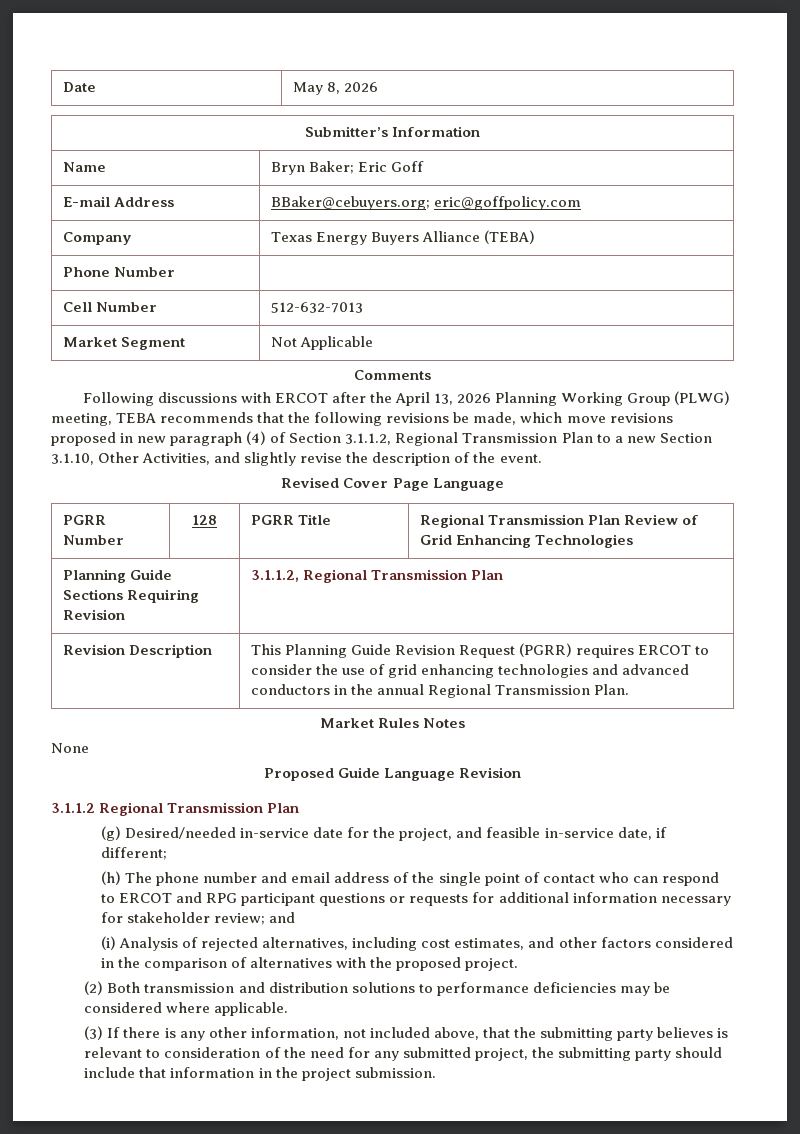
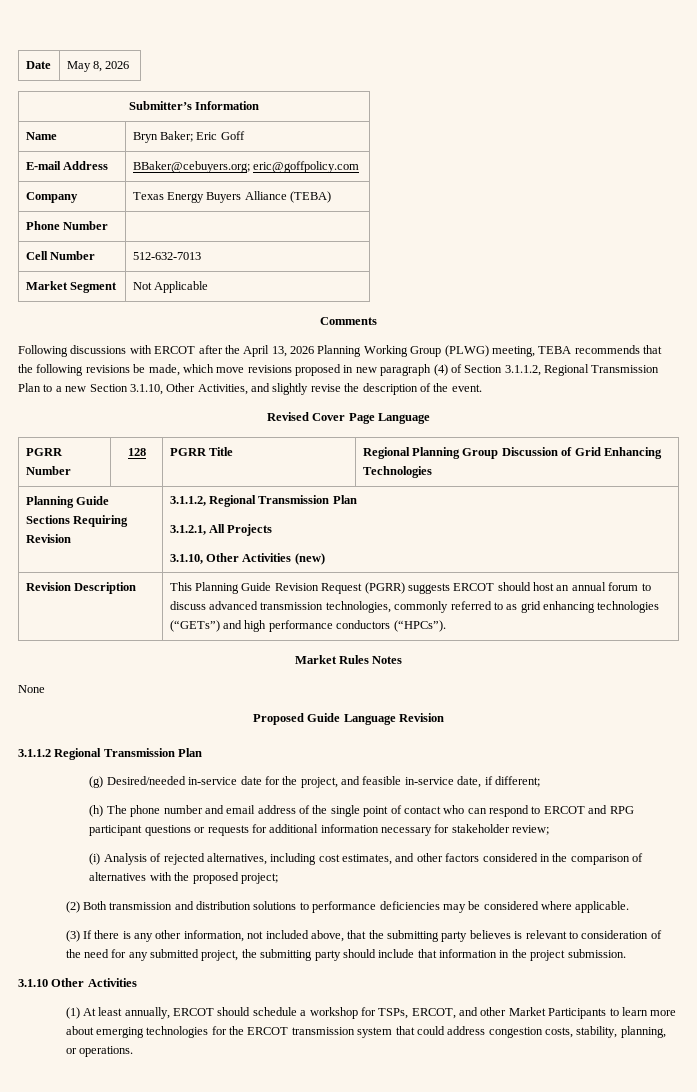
- PGRR Number | 128 | PGRR Title | Regional Transmission Plan Review of Grid Enhancing Technologies
+ PGRR Number | 128 | PGRR Title | Regional Planning Group Discussion of Grid Enhancing Technologies
  Planning Guide Sections Requiring Revision | 3.1.1.2, Regional Transmission Plan
+ 3.1.2.1, All Projects
+ 3.1.10, Other Activities (new)
- Revision Description | This Planning Guide Revision Request (PGRR) requires ERCOT to consider the use of grid enhancing technologies and advanced conductors in the annual Regional Transmission Plan.
+ Revision Description | This Planning Guide Revision Request (PGRR) suggests ERCOT should host an annual forum to discuss advanced transmission technologies, commonly referred to as grid enhancing technologies (“GETs”) and high performance conductors (“HPCs”).
- (h) The phone number and email address of the single point of contact who can respond to ERCOT and RPG participant questions or requests for additional information necessary for stakeholder review; and
+ (h) The phone number and email address of the single point of contact who can respond to ERCOT and RPG participant questions or requests for additional information necessary for stakeholder review;
- (i) Analysis of rejected alternatives, including cost estimates, and other factors considered in the comparison of alternatives with the proposed project.
+ (i) Analysis of rejected alternatives, including cost estimates, and other factors considered in the comparison of alternatives with the proposed project;
+ 3.1.10 Other Activities
+ (1) At least annually, ERCOT should schedule a workshop for TSPs, ERCOT, and other Market Participants to learn more about emerging technologies for the ERCOT transmission system that could address congestion costs, stability, planning, or operations.

